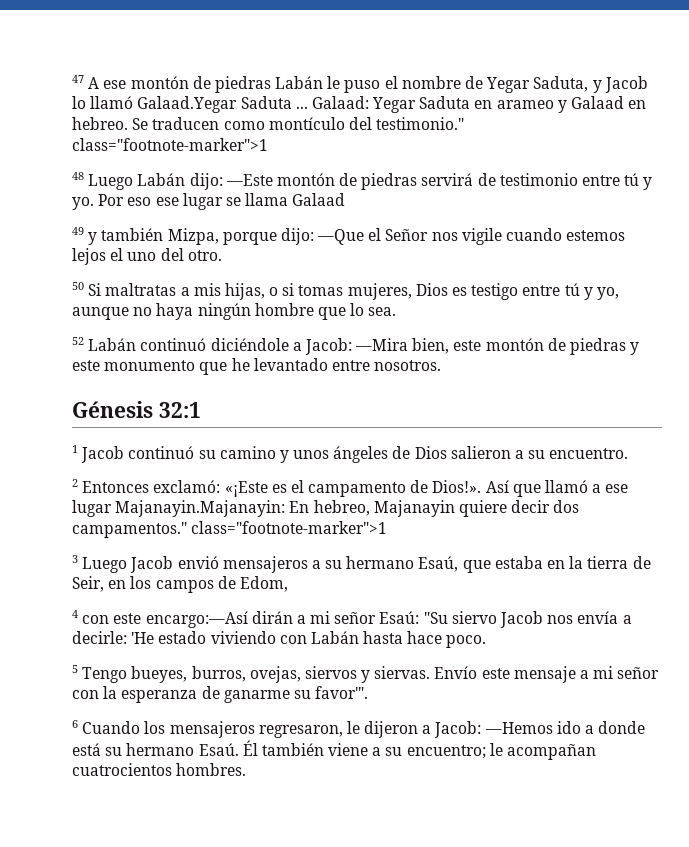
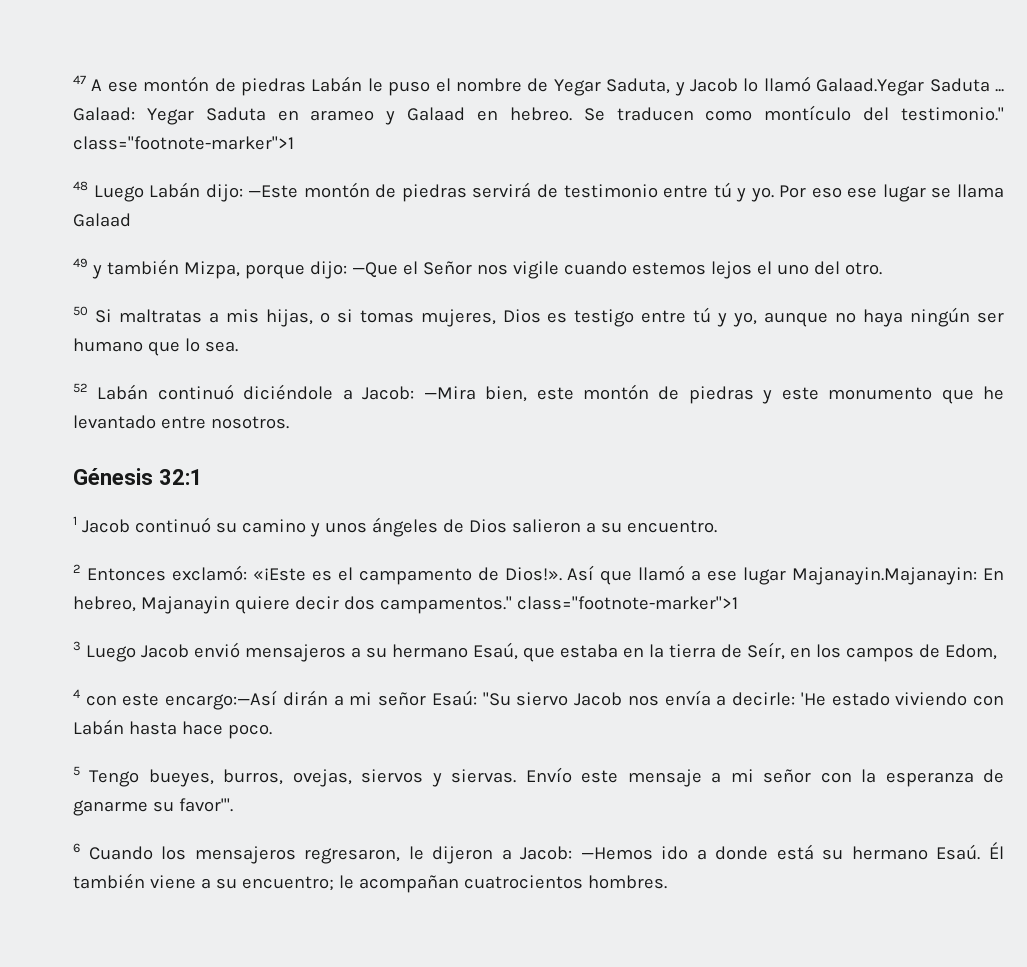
- 50 Si maltratas a mis hijas, o si tomas mujeres, Dios es testigo entre tú y yo, aunque no haya ningún hombre que lo sea.
+ 50 Si maltratas a mis hijas, o si tomas mujeres, Dios es testigo entre tú y yo, aunque no haya ningún ser humano que lo sea.
- 3 Luego Jacob envió mensajeros a su hermano Esaú, que estaba en la tierra de Seir, en los campos de Edom,
+ 3 Luego Jacob envió mensajeros a su hermano Esaú, que estaba en la tierra de Seír, en los campos de Edom,

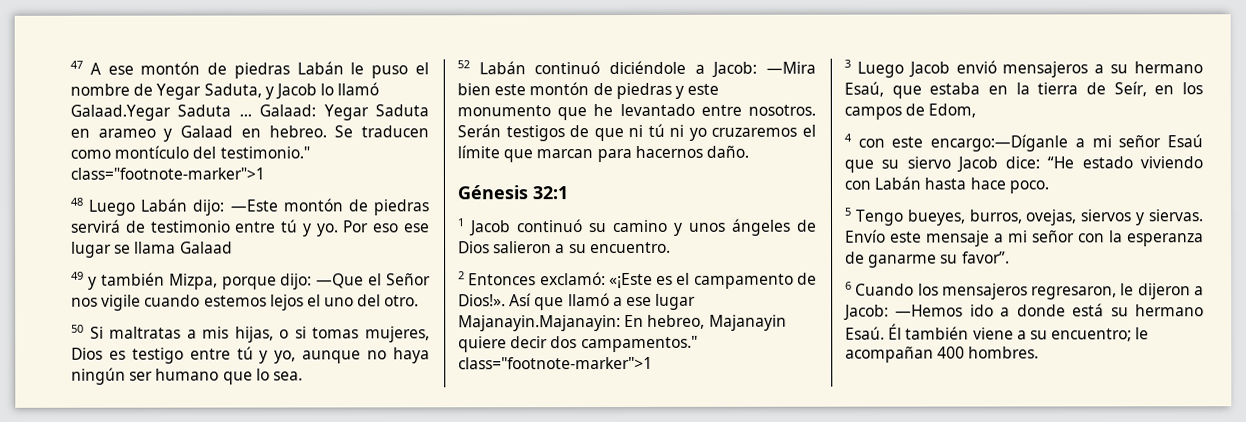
- 52 Labán continuó diciéndole a Jacob: —Mira bien, este montón de piedras y este monumento que he levantado entre nosotros.
+ 52 Labán continuó diciéndole a Jacob: —Mira bien este montón de piedras y este monumento que he levantado entre nosotros. Serán testigos de que ni tú ni yo cruzaremos el límite que marcan para hacernos daño.
- 4 con este encargo:—Así dirán a mi señor Esaú: "Su siervo Jacob nos envía a decirle: 'He estado viviendo con Labán hasta hace poco.
+ 4 con este encargo:—Díganle a mi señor Esaú que su siervo Jacob dice: “He estado viviendo con Labán hasta hace poco.
- Envío este mensaje a mi señor con la esperanza de ganarme su favor'".
+ Envío este mensaje a mi señor con la esperanza de ganarme su favor”.
- Él también viene a su encuentro; le acompañan cuatrocientos hombres.
+ Él también viene a su encuentro; le acompañan 400 hombres.

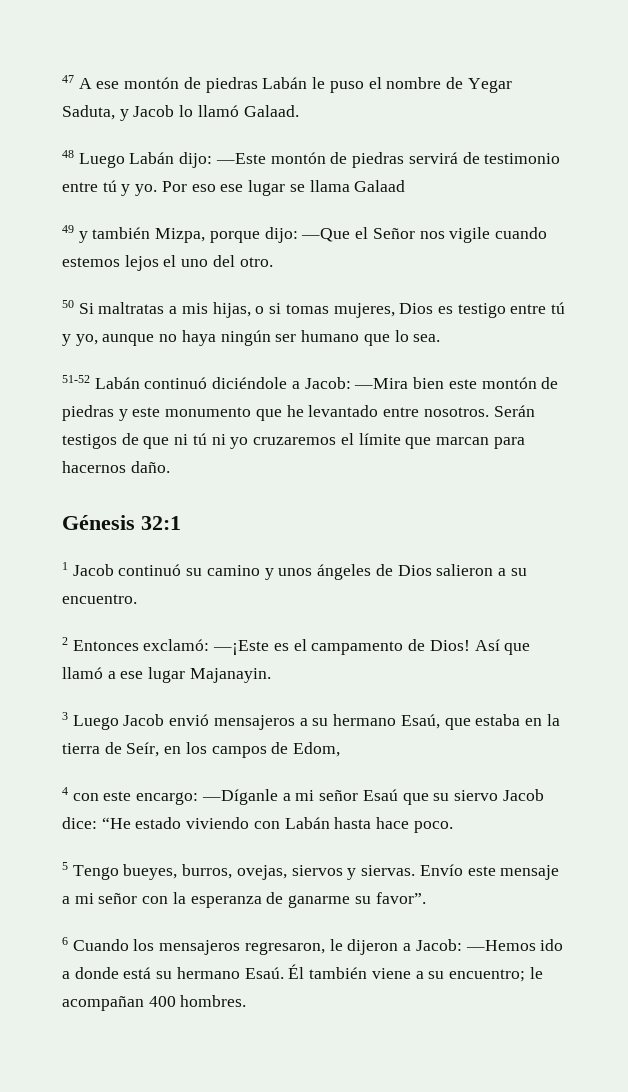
- 47 A ese montón de piedras Labán le puso el nombre de Yegar Saduta, y Jacob lo llamó Galaad.Yegar Saduta ... Galaad: Yegar Saduta en arameo y Galaad en hebreo. Se traducen como montículo del testimonio." class="footnote-marker">1
+ 47 A ese montón de piedras Labán le puso el nombre de Yegar Saduta, y Jacob lo llamó Galaad.
- 52 Labán continuó diciéndole a Jacob: —Mira bien este montón de piedras y este monumento que he levantado entre nosotros.
+ 51-52 Labán continuó diciéndole a Jacob: —Mira bien este montón de piedras y este monumento que he levantado entre nosotros.
- 2 Entonces exclamó: «¡Este es el campamento de Dios!».
+ 2 Entonces exclamó: —¡Este es el campamento de Dios!
- Así que llamó a ese lugar Majanayin.Majanayin: En hebreo, Majanayin quiere decir dos campamentos." class="footnote-marker">1
+ Así que llamó a ese lugar Majanayin.
- 4 con este encargo:—Díganle a mi señor Esaú que su siervo Jacob dice: “He estado viviendo con Labán hasta hace poco.
+ 4 con este encargo: —Díganle a mi señor Esaú que su siervo Jacob dice: “He estado viviendo con Labán hasta hace poco.

